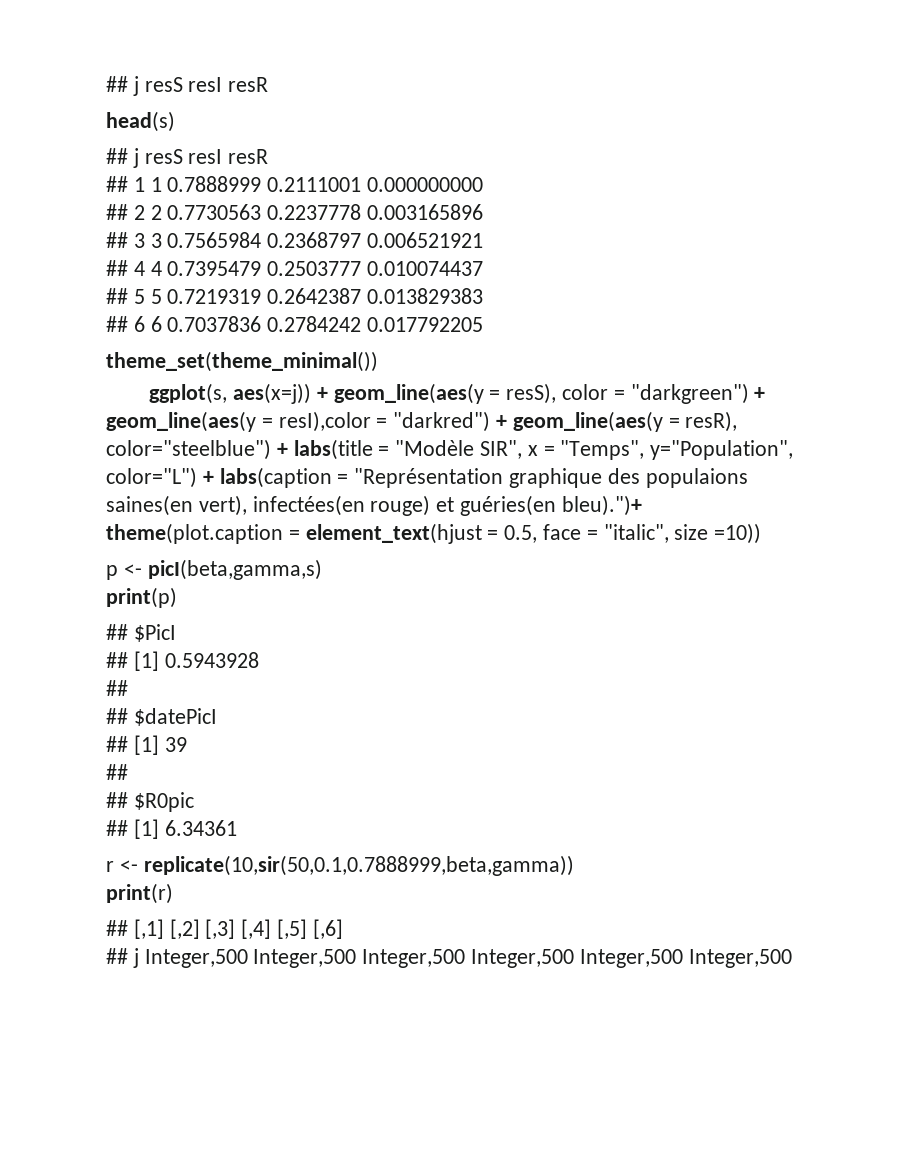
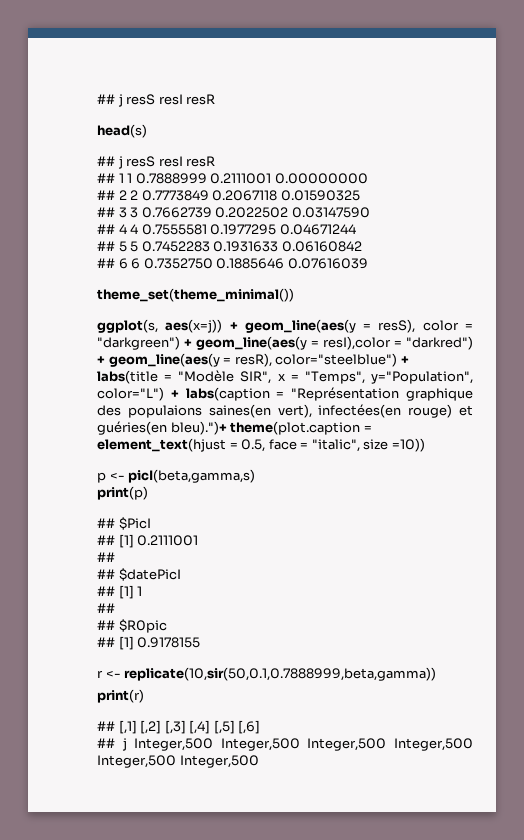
- ## 1 1 0.7888999 0.2111001 0.000000000
+ ## 1 1 0.7888999 0.2111001 0.00000000
- ## 2 2 0.7730563 0.2237778 0.003165896
+ ## 2 2 0.7773849 0.2067118 0.01590325
- ## 3 3 0.7565984 0.2368797 0.006521921
+ ## 3 3 0.7662739 0.2022502 0.03147590
- ## 4 4 0.7395479 0.2503777 0.010074437
+ ## 4 4 0.7555581 0.1977295 0.04671244
- ## 5 5 0.7219319 0.2642387 0.013829383
+ ## 5 5 0.7452283 0.1931633 0.06160842
- ## 6 6 0.7037836 0.2784242 0.017792205
+ ## 6 6 0.7352750 0.1885646 0.07616039
- ## [1] 0.5943928
+ ## [1] 0.2111001
- ## [1] 39
+ ## [1] 1
- ## [1] 6.34361
+ ## [1] 0.9178155

